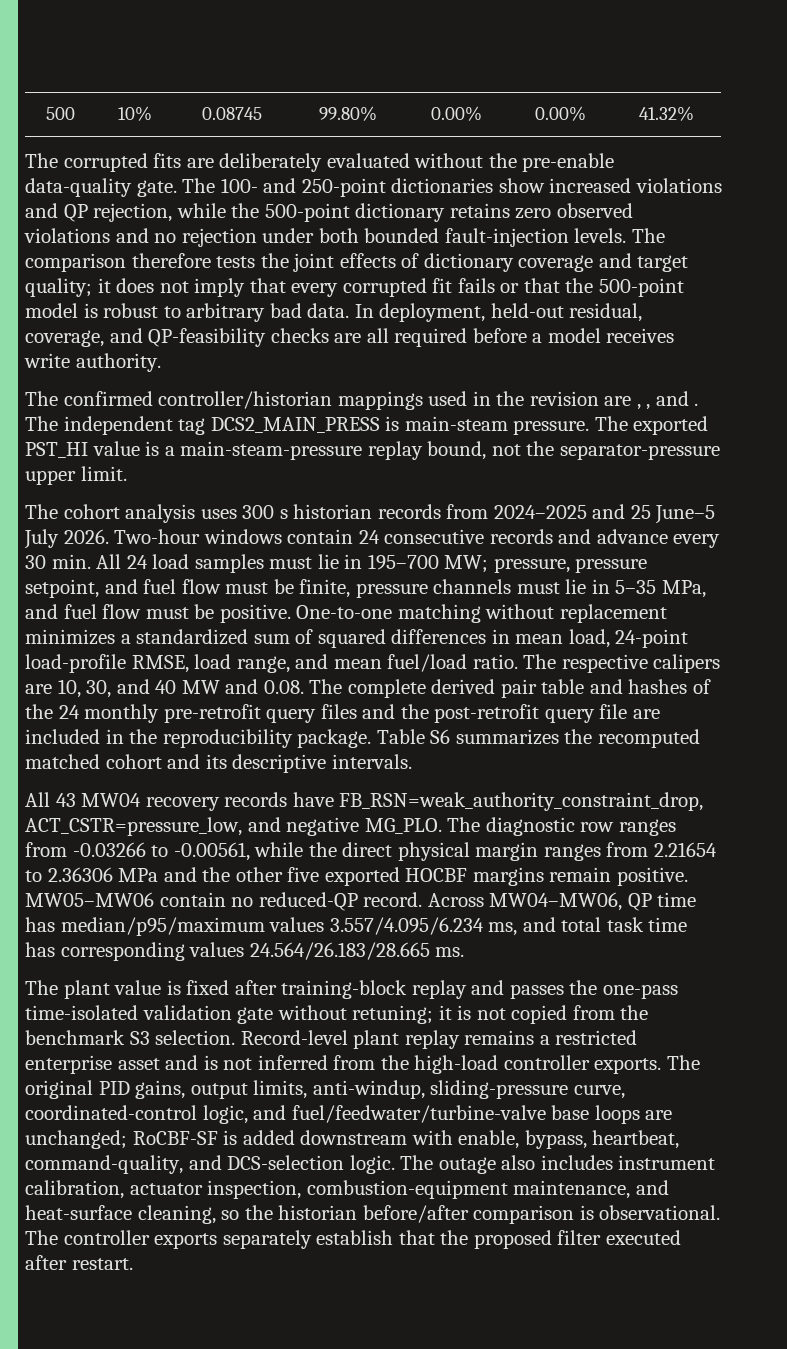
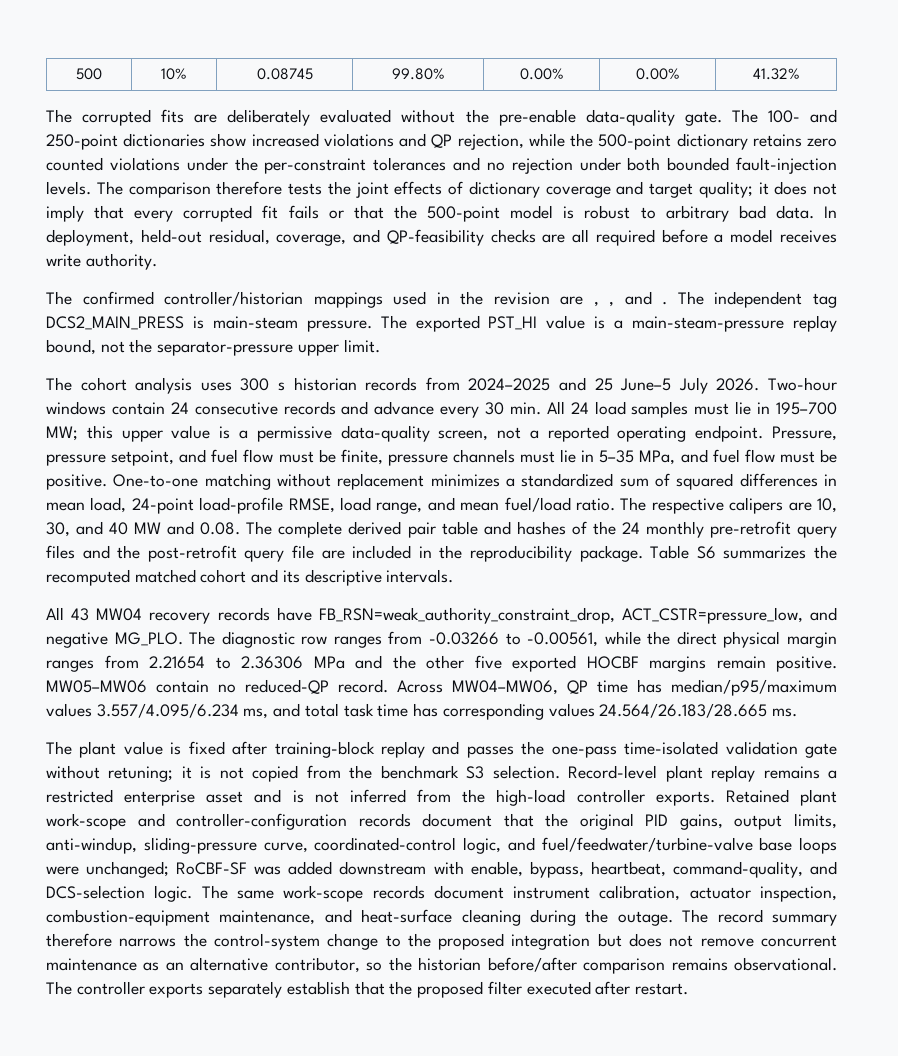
- The 100- and 250-point dictionaries show increased violations and QP rejection, while the 500-point dictionary retains zero observed violations and no rejection under both bounded fault-injection levels.
+ The 100- and 250-point dictionaries show increased violations and QP rejection, while the 500-point dictionary retains zero counted violations under the per-constraint tolerances and no rejection under both bounded fault-injection levels.
- Two-hour windows contain 24 consecutive records and advance every 30 min. All 24 load samples must lie in 195–700 MW; pressure, pressure setpoint, and fuel flow must be finite, pressure channels must lie in 5–35 MPa, and fuel flow must be positive.
+ Two-hour windows contain 24 consecutive records and advance every 30 min. All 24 load samples must lie in 195–700 MW; this upper value is a permissive data-quality screen, not a reported operating endpoint. Pressure, pressure setpoint, and fuel flow must be finite, pressure channels must lie in 5–35 MPa, and fuel flow must be positive.
- The original PID gains, output limits, anti-windup, sliding-pressure curve, coordinated-control logic, and fuel/feedwater/turbine-valve base loops are unchanged; RoCBF-SF is added downstream with enable, bypass, heartbeat, command-quality, and DCS-selection logic.
+ Retained plant work-scope and controller-configuration records document that the original PID gains, output limits, anti-windup, sliding-pressure curve, coordinated-control logic, and fuel/feedwater/turbine-valve base loops were unchanged; RoCBF-SF was added downstream with enable, bypass, heartbeat, command-quality, and DCS-selection logic.
- The outage also includes instrument calibration, actuator inspection, combustion-equipment maintenance, and heat-surface cleaning, so the historian before/after comparison is observational.
+ The same work-scope records document instrument calibration, actuator inspection, combustion-equipment maintenance, and heat-surface cleaning during the outage. The record summary therefore narrows the control-system change to the proposed integration but does not remove concurrent maintenance as an alternative contributor, so the historian before/after comparison remains observational.

